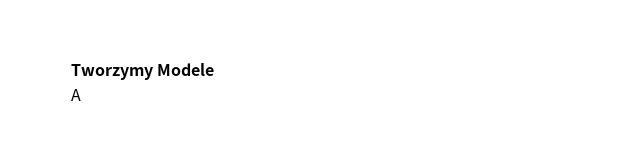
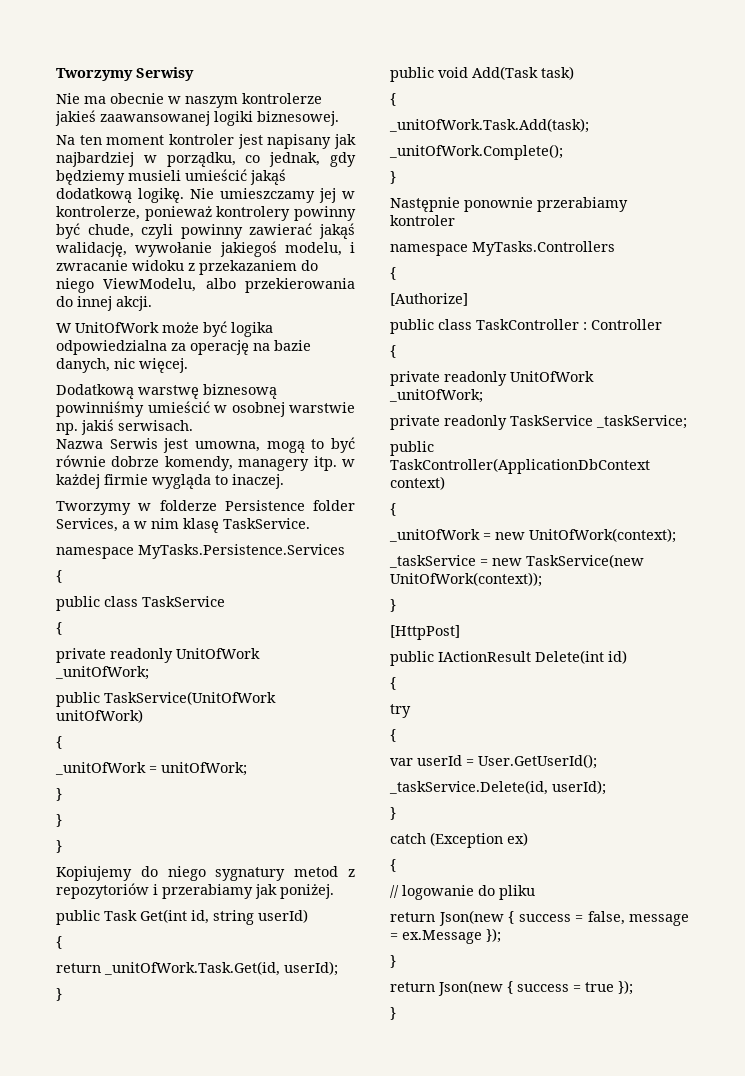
- Tworzymy Modele
- A
+ Tworzymy Serwisy
+ Nie ma obecnie w naszym kontrolerze jakieś zaawansowanej logiki biznesowej.
+ Na ten moment kontroler jest napisany jak najbardziej w porządku, co jednak, gdy będziemy musieli umieścić jakąś dodatkową logikę. Nie umieszczamy jej w kontrolerze, ponieważ kontrolery powinny być chude, czyli powinny zawierać jakąś walidację, wywołanie jakiegoś modelu, i zwracanie widoku z przekazaniem do niego ViewModelu, albo przekierowania do innej akcji.
+ W UnitOfWork może być logika odpowiedzialna za operację na bazie danych, nic więcej.
+ Dodatkową warstwę biznesową powinniśmy umieścić w osobnej warstwie np. jakiś serwisach.
+ Nazwa Serwis jest umowna, mogą to być równie dobrze komendy, managery itp. w każdej firmie wygląda to inaczej.
+ Tworzymy w folderze Persistence folder Services, a w nim klasę TaskService.
+ namespace MyTasks.Persistence.Services
+ {
+ public class TaskService
+ {
+ private readonly UnitOfWork _unitOfWork;
+ public TaskService(UnitOfWork unitOfWork)
+ {
+ _unitOfWork = unitOfWork;
+ }
+ }
+ }
+ Kopiujemy do niego sygnatury metod z repozytoriów i przerabiamy jak poniżej.
+ public Task Get(int id, string userId)
+ {
+ return _unitOfWork.Task.Get(id, userId);
+ }
+ public void Add(Task task)
+ {
+ _unitOfWork.Task.Add(task);
+ _unitOfWork.Complete();
+ }
+ Następnie ponownie przerabiamy kontroler
+ namespace MyTasks.Controllers
+ {
+ [Authorize]
+ public class TaskController : Controller
+ {
+ private readonly UnitOfWork _unitOfWork;
+ private readonly TaskService _taskService;
+ public TaskController(ApplicationDbContext context)
+ {
+ _unitOfWork = new UnitOfWork(context);
+ _taskService = new TaskService(new UnitOfWork(context));
+ }
+ [HttpPost]
+ public IActionResult Delete(int id)
+ {
+ try
+ {
+ var userId = User.GetUserId();
+ _taskService.Delete(id, userId);
+ }
+ catch (Exception ex)
+ {
+ // logowanie do pliku
+ return Json(new { success = false, message = ex.Message });
+ }
+ return Json(new { success = true });
+ }

